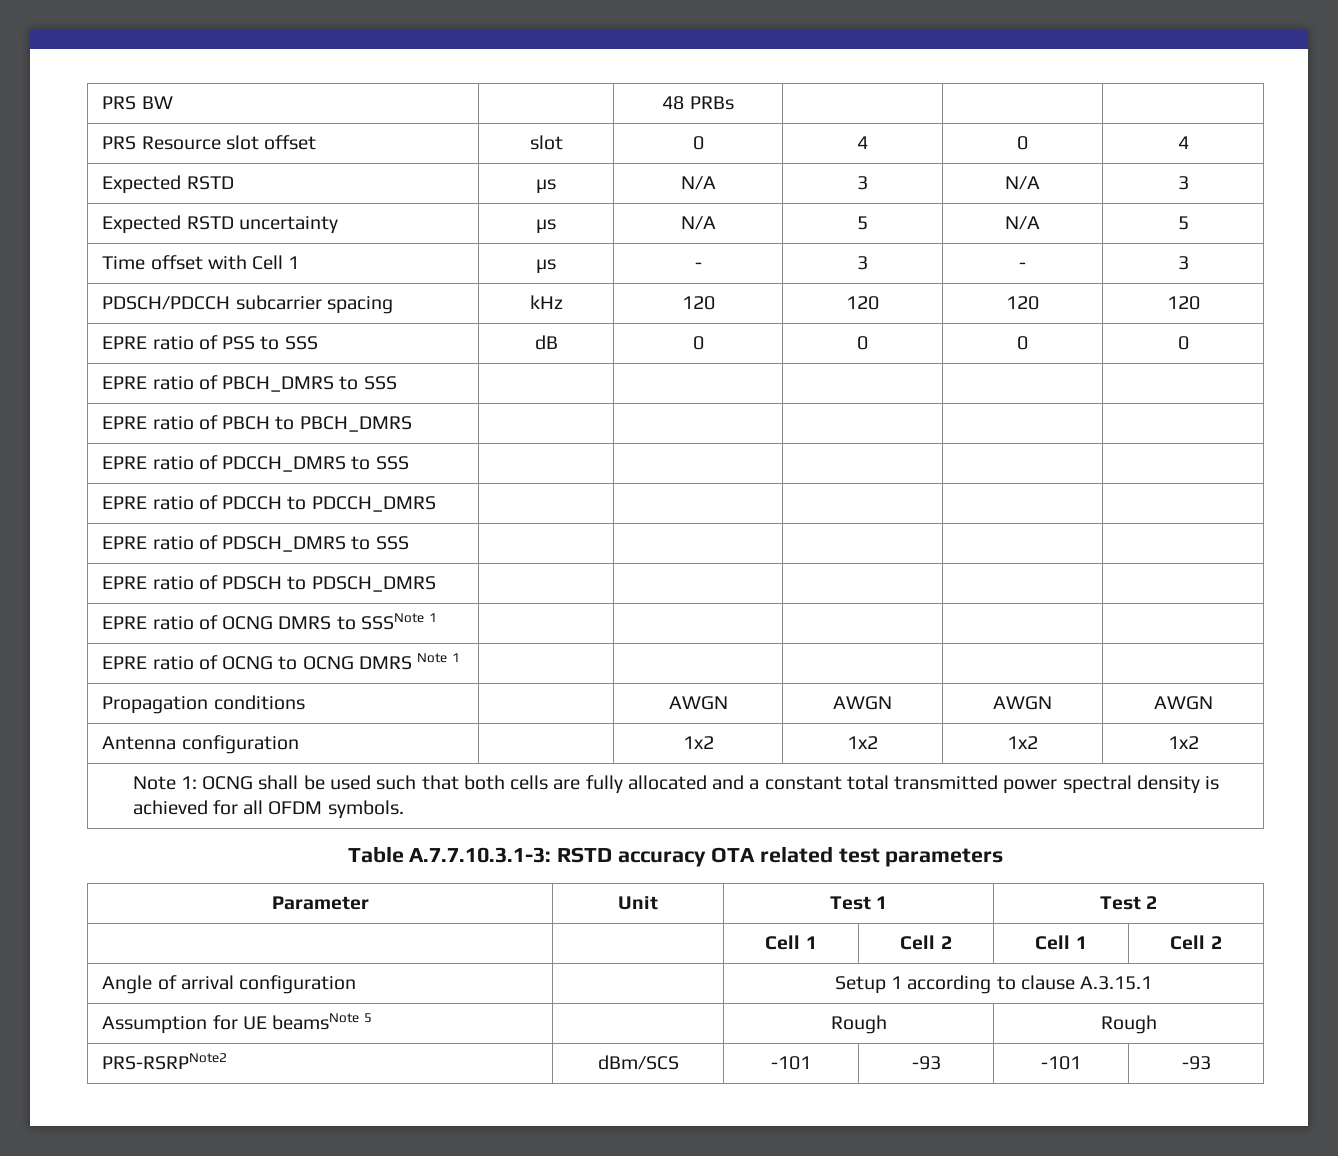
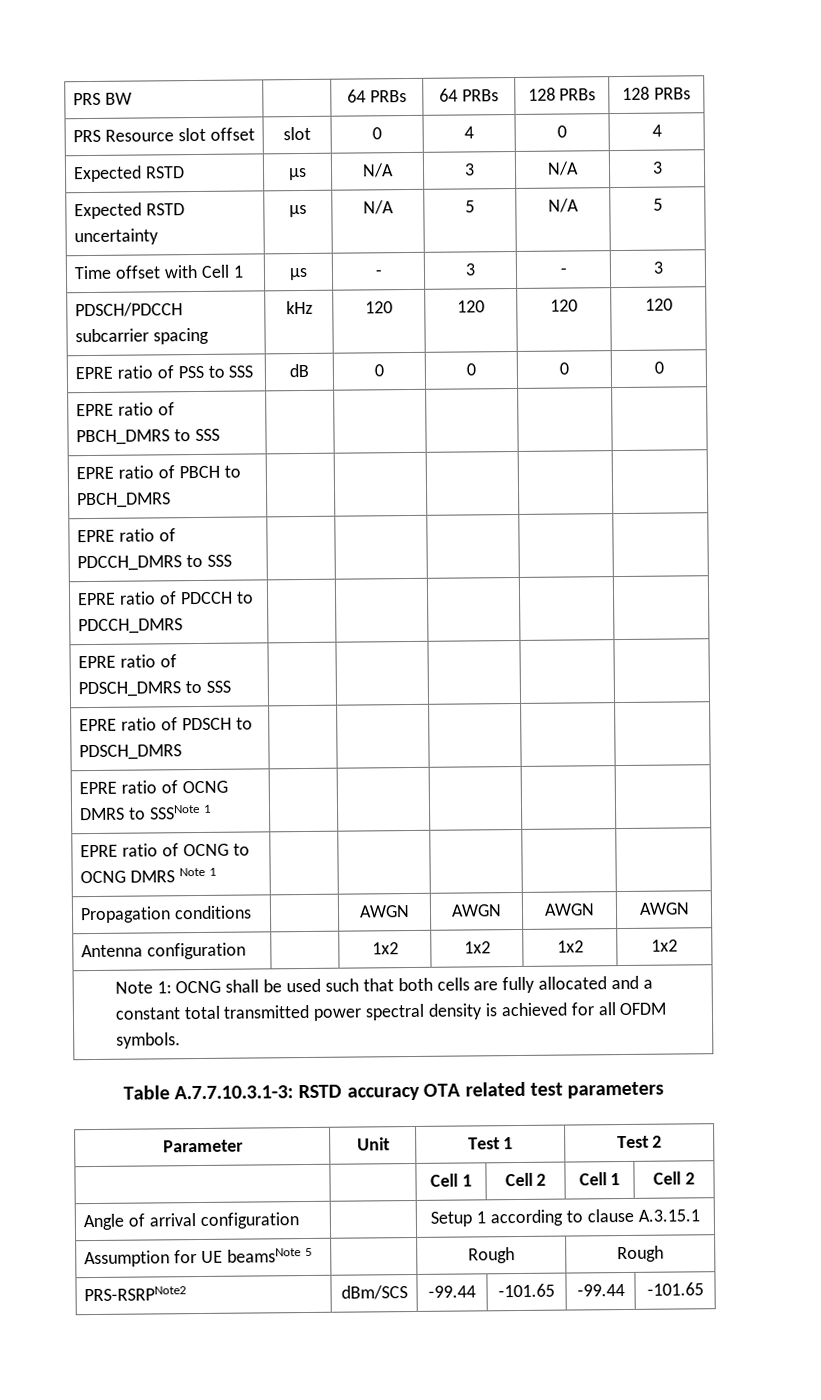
- PRS BW | | 48 PRBs | | |
+ PRS BW | | 64 PRBs | 64 PRBs | 128 PRBs | 128 PRBs
- PRS-RSRPNote2 | dBm/SCS | -101 | -93 | -101 | -93
+ PRS-RSRPNote2 | dBm/SCS | -99.44 | -101.65 | -99.44 | -101.65

